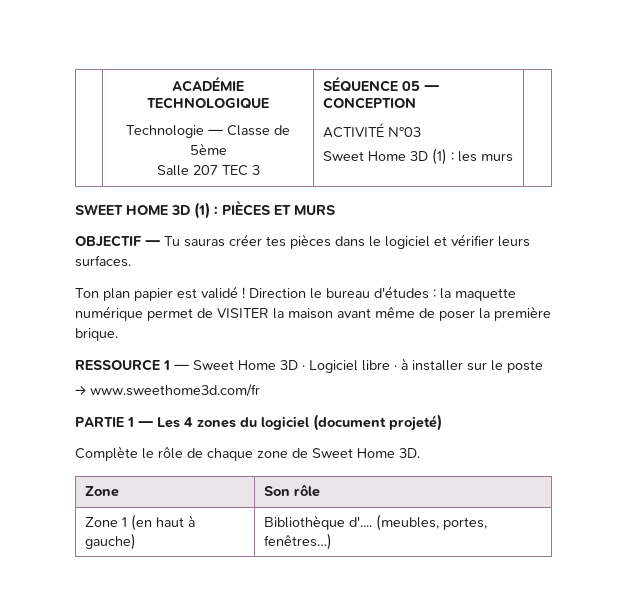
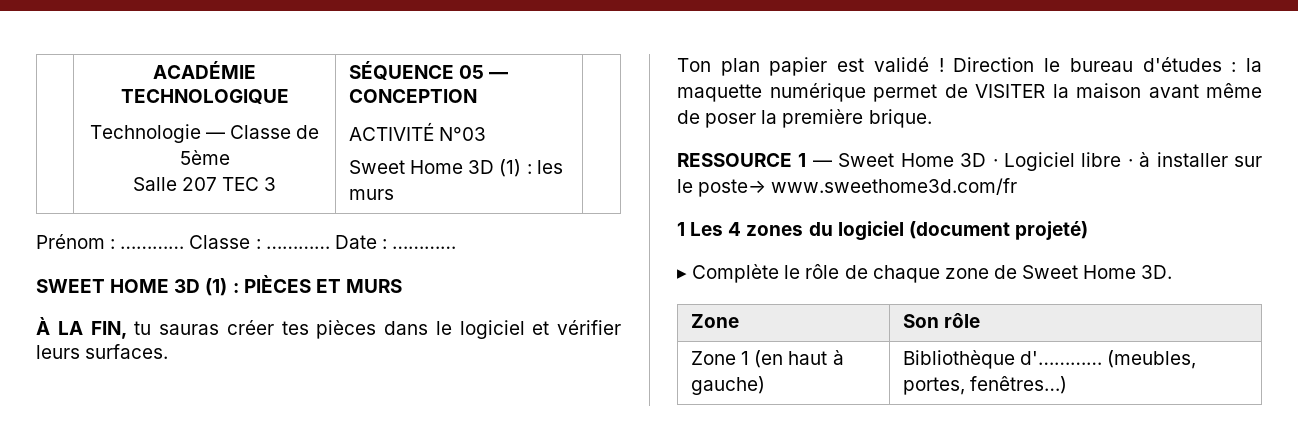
+ Prénom : ………… Classe : ………… Date : …………
- OBJECTIF — Tu sauras créer tes pièces dans le logiciel et vérifier leurs surfaces.
+ À LA FIN, tu sauras créer tes pièces dans le logiciel et vérifier leurs surfaces.
- RESSOURCE 1 — Sweet Home 3D · Logiciel libre · à installer sur le poste
- → www.sweethome3d.com/fr
+ RESSOURCE 1 — Sweet Home 3D · Logiciel libre · à installer sur le poste→ www.sweethome3d.com/fr
- PARTIE 1 — Les 4 zones du logiciel (document projeté)
+ 1 Les 4 zones du logiciel (document projeté)
- Complète le rôle de chaque zone de Sweet Home 3D.
+ ▸ Complète le rôle de chaque zone de Sweet Home 3D.
- Zone 1 (en haut à gauche) | Bibliothèque d'.... (meubles, portes, fenêtres…)
+ Zone 1 (en haut à gauche) | Bibliothèque d'………… (meubles, portes, fenêtres…)

